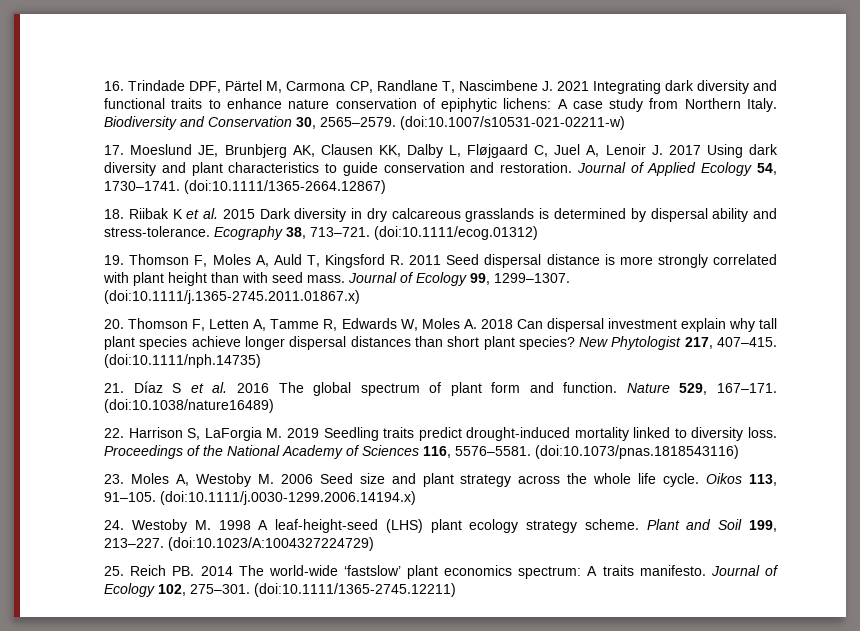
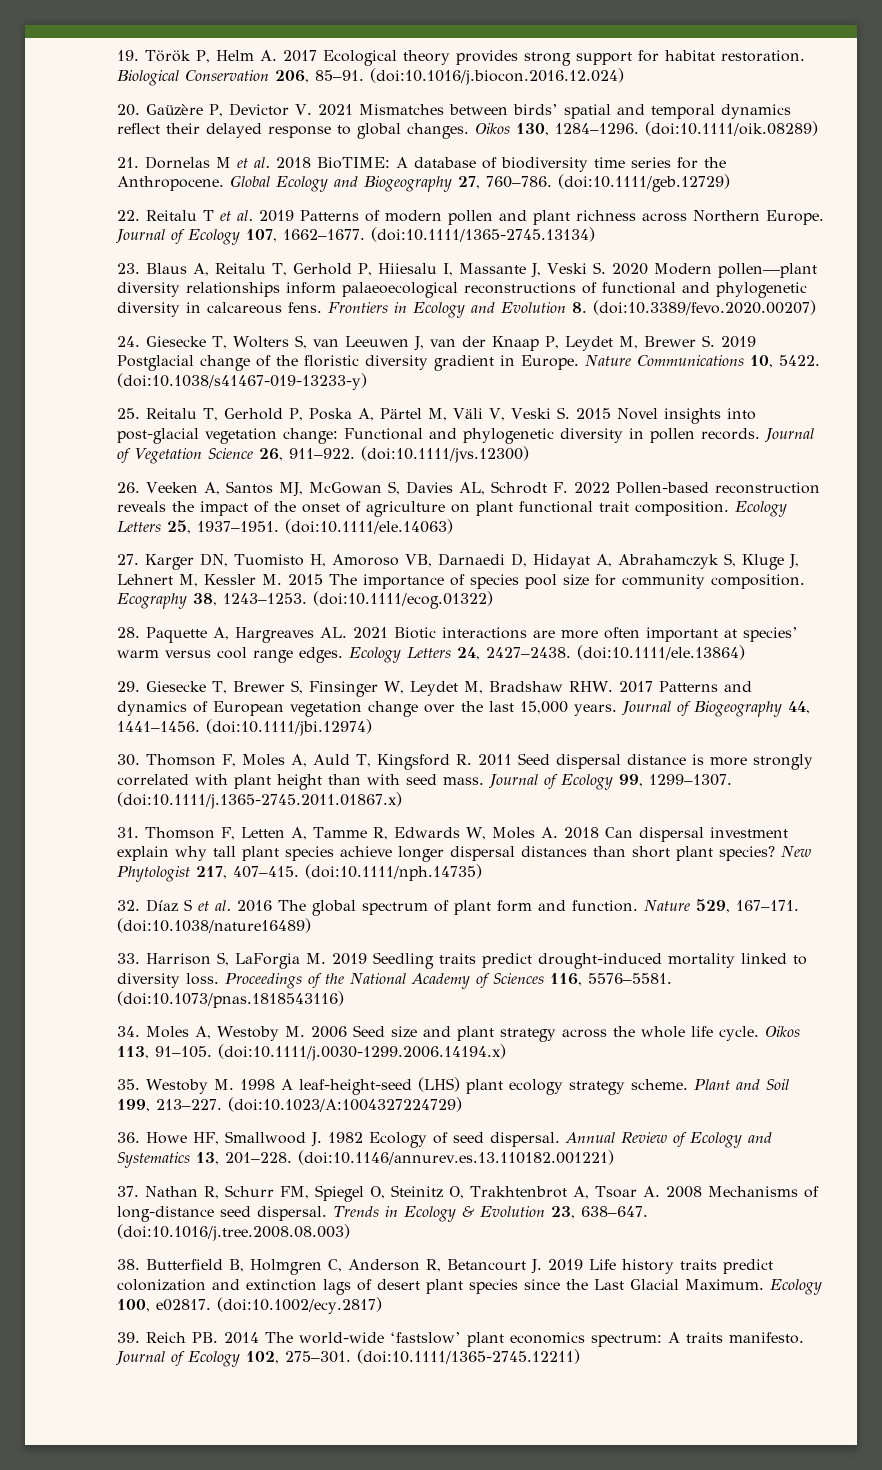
- 16. Trindade DPF, Pärtel M, Carmona CP, Randlane T, Nascimbene J. 2021 Integrating dark diversity and functional traits to enhance nature conservation of epiphytic lichens: A case study from Northern Italy. Biodiversity and Conservation 30, 2565–2579. (doi:10.1007/s10531-021-02211-w)
- 17. Moeslund JE, Brunbjerg AK, Clausen KK, Dalby L, Fløjgaard C, Juel A, Lenoir J. 2017 Using dark diversity and plant characteristics to guide conservation and restoration. Journal of Applied Ecology 54, 1730–1741. (doi:10.1111/1365-2664.12867)
- 18. Riibak K et al. 2015 Dark diversity in dry calcareous grasslands is determined by dispersal ability and stress-tolerance. Ecography 38, 713–721. (doi:10.1111/ecog.01312)
- 19. Thomson F, Moles A, Auld T, Kingsford R. 2011 Seed dispersal distance is more strongly correlated with plant height than with seed mass.
+ 19. Török P, Helm A. 2017 Ecological theory provides strong support for habitat restoration. Biological Conservation 206, 85–91. (doi:10.1016/j.biocon.2016.12.024)
+ 20. Gaüzère P, Devictor V. 2021 Mismatches between birds’ spatial and temporal dynamics reflect their delayed response to global changes. Oikos 130, 1284–1296. (doi:10.1111/oik.08289)
+ 21. Dornelas M et al. 2018 BioTIME: A database of biodiversity time series for the Anthropocene. Global Ecology and Biogeography 27, 760–786. (doi:10.1111/geb.12729)
+ 22. Reitalu T et al. 2019 Patterns of modern pollen and plant richness across Northern Europe. Journal of Ecology 107, 1662–1677. (doi:10.1111/1365-2745.13134)
+ 23. Blaus A, Reitalu T, Gerhold P, Hiiesalu I, Massante J, Veski S. 2020 Modern pollen—plant diversity relationships inform palaeoecological reconstructions of functional and phylogenetic diversity in calcareous fens. Frontiers in Ecology and Evolution 8. (doi:10.3389/fevo.2020.00207)
+ 24. Giesecke T, Wolters S, van Leeuwen J, van der Knaap P, Leydet M, Brewer S. 2019 Postglacial change of the floristic diversity gradient in Europe. Nature Communications 10, 5422. (doi:10.1038/s41467-019-13233-y)
+ 25. Reitalu T, Gerhold P, Poska A, Pärtel M, Väli V, Veski S. 2015 Novel insights into post-glacial vegetation change: Functional and phylogenetic diversity in pollen records. Journal of Vegetation Science 26, 911–922. (doi:10.1111/jvs.12300)
+ 26. Veeken A, Santos MJ, McGowan S, Davies AL, Schrodt F. 2022 Pollen-based reconstruction reveals the impact of the onset of agriculture on plant functional trait composition. Ecology Letters 25, 1937–1951. (doi:10.1111/ele.14063)
+ 27. Karger DN, Tuomisto H, Amoroso VB, Darnaedi D, Hidayat A, Abrahamczyk S, Kluge J, Lehnert M, Kessler M. 2015 The importance of species pool size for community composition. Ecography 38, 1243–1253. (doi:10.1111/ecog.01322)
+ 28. Paquette A, Hargreaves AL. 2021 Biotic interactions are more often important at species’ warm versus cool range edges. Ecology Letters 24, 2427–2438. (doi:10.1111/ele.13864)
+ 29. Giesecke T, Brewer S, Finsinger W, Leydet M, Bradshaw RHW. 2017 Patterns and dynamics of European vegetation change over the last 15,000 years. Journal of Biogeography 44, 1441–1456. (doi:10.1111/jbi.12974)
+ 30. Thomson F, Moles A, Auld T, Kingsford R. 2011 Seed dispersal distance is more strongly correlated with plant height than with seed mass.
- 20. Thomson F, Letten A, Tamme R, Edwards W, Moles A. 2018 Can dispersal investment explain why tall plant species achieve longer dispersal distances than short plant species?
+ 31. Thomson F, Letten A, Tamme R, Edwards W, Moles A. 2018 Can dispersal investment explain why tall plant species achieve longer dispersal distances than short plant species?
- 21. Díaz S et al. 2016 The global spectrum of plant form and function.
+ 32. Díaz S et al. 2016 The global spectrum of plant form and function.
- 22. Harrison S, LaForgia M. 2019 Seedling traits predict drought-induced mortality linked to diversity loss.
+ 33. Harrison S, LaForgia M. 2019 Seedling traits predict drought-induced mortality linked to diversity loss.
- 23. Moles A, Westoby M. 2006 Seed size and plant strategy across the whole life cycle.
+ 34. Moles A, Westoby M. 2006 Seed size and plant strategy across the whole life cycle.
- 24. Westoby M. 1998 A leaf-height-seed (LHS) plant ecology strategy scheme.
+ 35. Westoby M. 1998 A leaf-height-seed (LHS) plant ecology strategy scheme.
- 25. Reich PB. 2014 The world-wide ‘fastslow’ plant economics spectrum: A traits manifesto.
+ 36. Howe HF, Smallwood J. 1982 Ecology of seed dispersal. Annual Review of Ecology and Systematics 13, 201–228. (doi:10.1146/annurev.es.13.110182.001221)
+ 37. Nathan R, Schurr FM, Spiegel O, Steinitz O, Trakhtenbrot A, Tsoar A. 2008 Mechanisms of long-distance seed dispersal. Trends in Ecology & Evolution 23, 638–647. (doi:10.1016/j.tree.2008.08.003)
+ 38. Butterfield B, Holmgren C, Anderson R, Betancourt J. 2019 Life history traits predict colonization and extinction lags of desert plant species since the Last Glacial Maximum. Ecology 100, e02817. (doi:10.1002/ecy.2817)
+ 39. Reich PB. 2014 The world-wide ‘fastslow’ plant economics spectrum: A traits manifesto.

